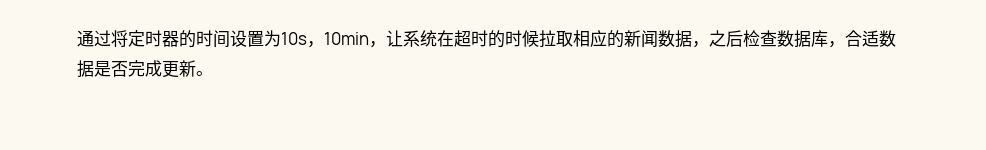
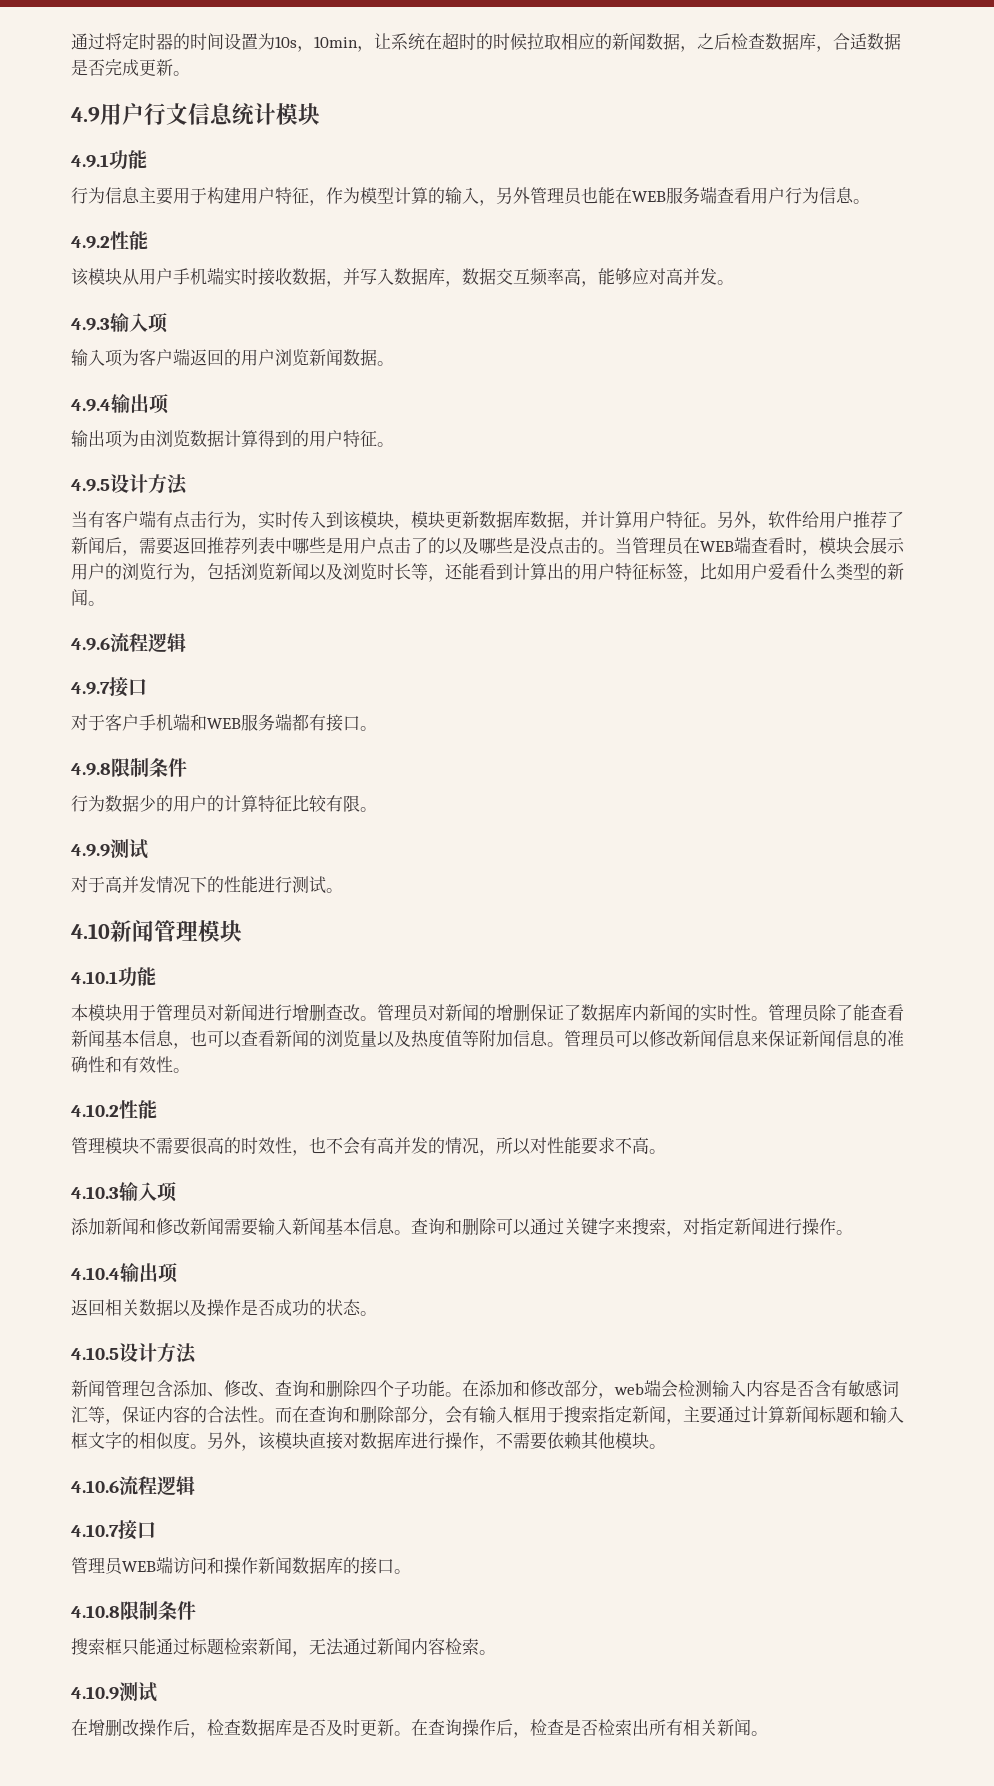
+ 4.9用户行文信息统计模块
+ 4.9.1功能
+ 行为信息主要用于构建用户特征，作为模型计算的输入，另外管理员也能在WEB服务端查看用户行为信息。
+ 4.9.2性能
+ 该模块从用户手机端实时接收数据，并写入数据库，数据交互频率高，能够应对高并发。
+ 4.9.3输入项
+ 输入项为客户端返回的用户浏览新闻数据。
+ 4.9.4输出项
+ 输出项为由浏览数据计算得到的用户特征。
+ 4.9.5设计方法
+ 当有客户端有点击行为，实时传入到该模块，模块更新数据库数据，并计算用户特征。另外，软件给用户推荐了新闻后，需要返回推荐列表中哪些是用户点击了的以及哪些是没点击的。当管理员在WEB端查看时，模块会展示用户的浏览行为，包括浏览新闻以及浏览时长等，还能看到计算出的用户特征标签，比如用户爱看什么类型的新闻。
+ 4.9.6流程逻辑
+ 4.9.7接口
+ 对于客户手机端和WEB服务端都有接口。
+ 4.9.8限制条件
+ 行为数据少的用户的计算特征比较有限。
+ 4.9.9测试
+ 对于高并发情况下的性能进行测试。
+ 4.10新闻管理模块
+ 4.10.1功能
+ 本模块用于管理员对新闻进行增删查改。管理员对新闻的增删保证了数据库内新闻的实时性。管理员除了能查看新闻基本信息，也可以查看新闻的浏览量以及热度值等附加信息。管理员可以修改新闻信息来保证新闻信息的准确性和有效性。
+ 4.10.2性能
+ 管理模块不需要很高的时效性，也不会有高并发的情况，所以对性能要求不高。
+ 4.10.3输入项
+ 添加新闻和修改新闻需要输入新闻基本信息。查询和删除可以通过关键字来搜索，对指定新闻进行操作。
+ 4.10.4输出项
+ 返回相关数据以及操作是否成功的状态。
+ 4.10.5设计方法
+ 新闻管理包含添加、修改、查询和删除四个子功能。在添加和修改部分，web端会检测输入内容是否含有敏感词汇等，保证内容的合法性。而在查询和删除部分，会有输入框用于搜索指定新闻，主要通过计算新闻标题和输入框文字的相似度。另外，该模块直接对数据库进行操作，不需要依赖其他模块。
+ 4.10.6流程逻辑
+ 4.10.7接口
+ 管理员WEB端访问和操作新闻数据库的接口。
+ 4.10.8限制条件
+ 搜索框只能通过标题检索新闻，无法通过新闻内容检索。
+ 4.10.9测试
+ 在增删改操作后，检查数据库是否及时更新。在查询操作后，检查是否检索出所有相关新闻。

